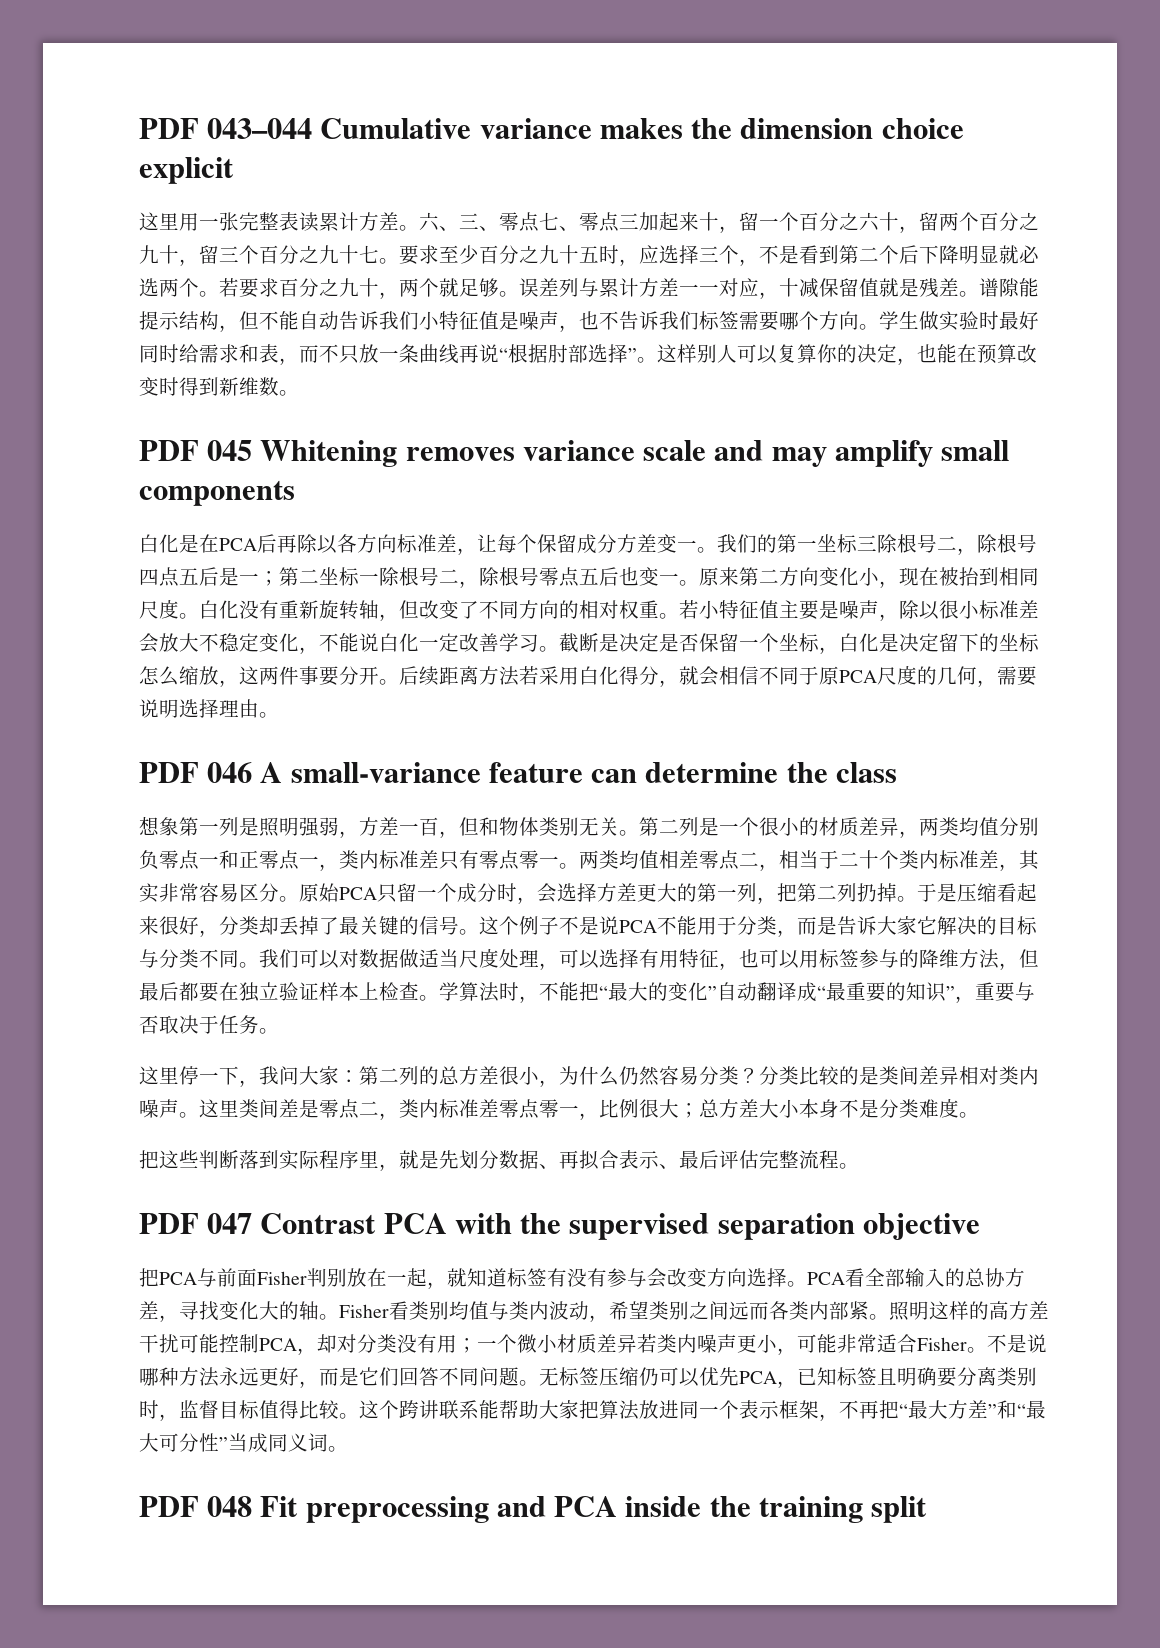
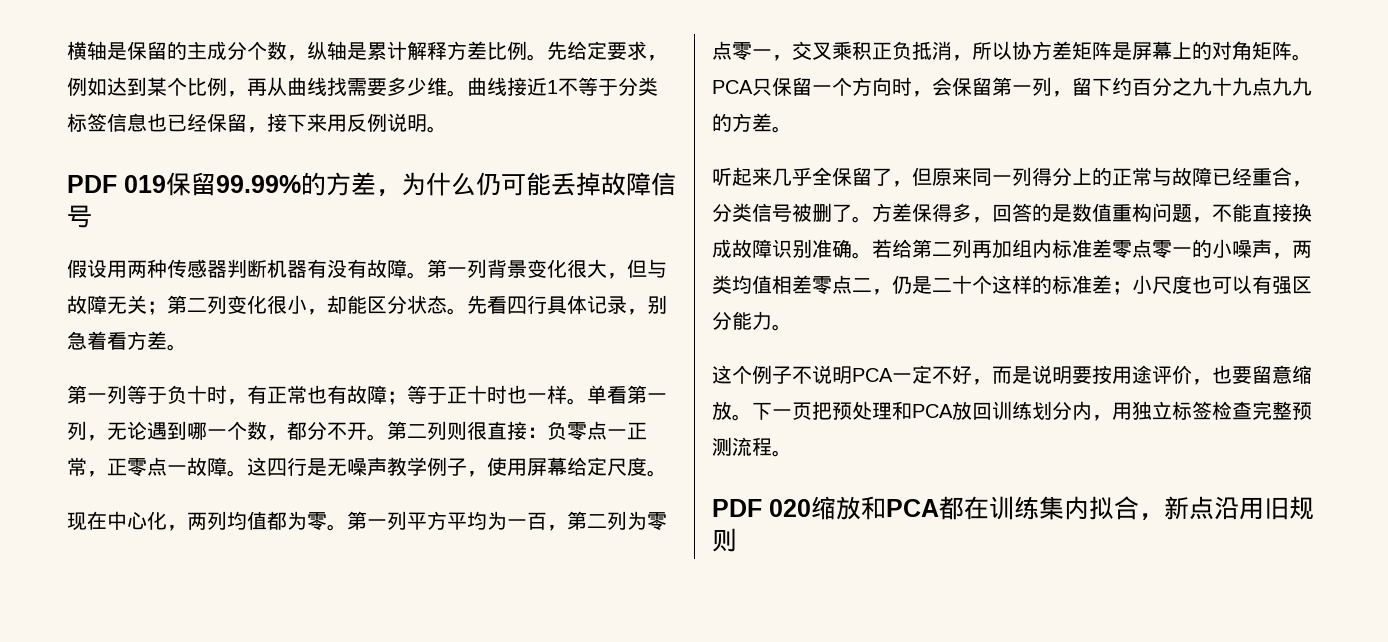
- PDF 043–044 Cumulative variance makes the dimension choice explicit
- 这里用一张完整表读累计方差。六、三、零点七、零点三加起来十，留一个百分之六十，留两个百分之九十，留三个百分之九十七。要求至少百分之九十五时，应选择三个，不是看到第二个后下降明显就必选两个。若要求百分之九十，两个就足够。误差列与累计方差一一对应，十减保留值就是残差。谱隙能提示结构，但不能自动告诉我们小特征值是噪声，也不告诉我们标签需要哪个方向。学生做实验时最好同时给需求和表，而不只放一条曲线再说“根据肘部选择”。这样别人可以复算你的决定，也能在预算改变时得到新维数。
- PDF 045 Whitening removes variance scale and may amplify small components
- 白化是在PCA后再除以各方向标准差，让每个保留成分方差变一。我们的第一坐标三除根号二，除根号四点五后是一；第二坐标一除根号二，除根号零点五后也变一。原来第二方向变化小，现在被抬到相同尺度。白化没有重新旋转轴，但改变了不同方向的相对权重。若小特征值主要是噪声，除以很小标准差会放大不稳定变化，不能说白化一定改善学习。截断是决定是否保留一个坐标，白化是决定留下的坐标怎么缩放，这两件事要分开。后续距离方法若采用白化得分，就会相信不同于原PCA尺度的几何，需要说明选择理由。
- PDF 046 A small-variance feature can determine the class
- 想象第一列是照明强弱，方差一百，但和物体类别无关。第二列是一个很小的材质差异，两类均值分别负零点一和正零点一，类内标准差只有零点零一。两类均值相差零点二，相当于二十个类内标准差，其实非常容易区分。原始PCA只留一个成分时，会选择方差更大的第一列，把第二列扔掉。于是压缩看起来很好，分类却丢掉了最关键的信号。这个例子不是说PCA不能用于分类，而是告诉大家它解决的目标与分类不同。我们可以对数据做适当尺度处理，可以选择有用特征，也可以用标签参与的降维方法，但最后都要在独立验证样本上检查。学算法时，不能把“最大的变化”自动翻译成“最重要的知识”，重要与否取决于任务。
- 这里停一下，我问大家：第二列的总方差很小，为什么仍然容易分类？分类比较的是类间差异相对类内噪声。这里类间差是零点二，类内标准差零点零一，比例很大；总方差大小本身不是分类难度。
- 把这些判断落到实际程序里，就是先划分数据、再拟合表示、最后评估完整流程。
- PDF 047 Contrast PCA with the supervised separation objective
- 把PCA与前面Fisher判别放在一起，就知道标签有没有参与会改变方向选择。PCA看全部输入的总协方差，寻找变化大的轴。Fisher看类别均值与类内波动，希望类别之间远而各类内部紧。照明这样的高方差干扰可能控制PCA，却对分类没有用；一个微小材质差异若类内噪声更小，可能非常适合Fisher。不是说哪种方法永远更好，而是它们回答不同问题。无标签压缩仍可以优先PCA，已知标签且明确要分离类别时，监督目标值得比较。这个跨讲联系能帮助大家把算法放进同一个表示框架，不再把“最大方差”和“最大可分性”当成同义词。
- PDF 048 Fit preprocessing and PCA inside the training split
+ 横轴是保留的主成分个数，纵轴是累计解释方差比例。先给定要求，例如达到某个比例，再从曲线找需要多少维。曲线接近1不等于分类标签信息也已经保留，接下来用反例说明。
+ PDF 019保留99.99%的方差，为什么仍可能丢掉故障信号
+ 假设用两种传感器判断机器有没有故障。第一列背景变化很大，但与故障无关；第二列变化很小，却能区分状态。先看四行具体记录，别急着看方差。
+ 第一列等于负十时，有正常也有故障；等于正十时也一样。单看第一列，无论遇到哪一个数，都分不开。第二列则很直接：负零点一正常，正零点一故障。这四行是无噪声教学例子，使用屏幕给定尺度。
+ 现在中心化，两列均值都为零。第一列平方平均为一百，第二列为零点零一，交叉乘积正负抵消，所以协方差矩阵是屏幕上的对角矩阵。PCA只保留一个方向时，会保留第一列，留下约百分之九十九点九九的方差。
+ 听起来几乎全保留了，但原来同一列得分上的正常与故障已经重合，分类信号被删了。方差保得多，回答的是数值重构问题，不能直接换成故障识别准确。若给第二列再加组内标准差零点零一的小噪声，两类均值相差零点二，仍是二十个这样的标准差；小尺度也可以有强区分能力。
+ 这个例子不说明PCA一定不好，而是说明要按用途评价，也要留意缩放。下一页把预处理和PCA放回训练划分内，用独立标签检查完整预测流程。
+ PDF 020缩放和PCA都在训练集内拟合，新点沿用旧规则

